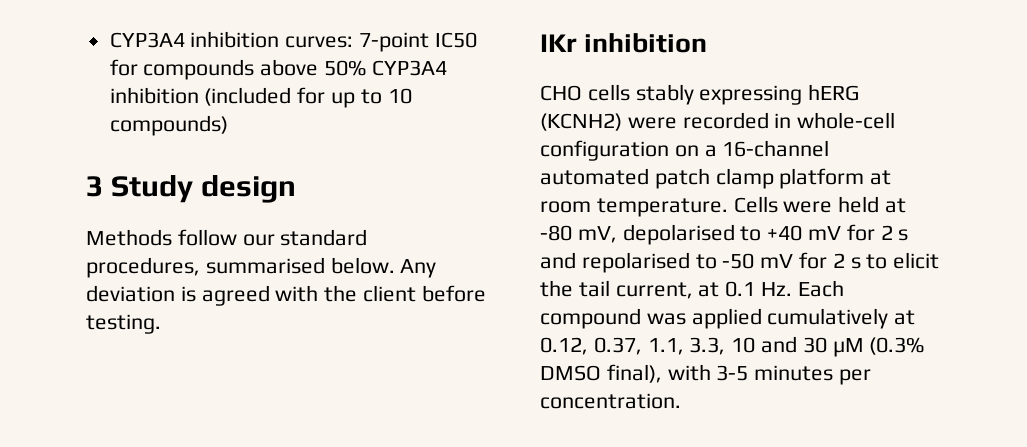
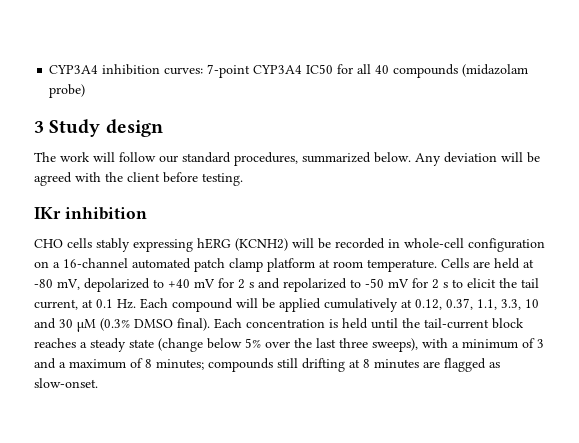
- CYP3A4 inhibition curves: 7-point IC50 for compounds above 50% CYP3A4 inhibition (included for up to 10 compounds)
+ CYP3A4 inhibition curves: 7-point CYP3A4 IC50 for all 40 compounds (midazolam probe)
- Methods follow our standard procedures, summarised below.
+ The work will follow our standard procedures, summarized below.
- Any deviation is agreed with the client before testing.
+ Any deviation will be agreed with the client before testing.
- CHO cells stably expressing hERG (KCNH2) were recorded in whole-cell configuration on a 16-channel automated patch clamp platform at room temperature.
+ CHO cells stably expressing hERG (KCNH2) will be recorded in whole-cell configuration on a 16-channel automated patch clamp platform at room temperature.
- Cells were held at -80 mV, depolarised to +40 mV for 2 s and repolarised to -50 mV for 2 s to elicit the tail current, at 0.1 Hz. Each compound was applied cumulatively at 0.12, 0.37, 1.1, 3.3, 10 and 30 µM (0.3% DMSO final), with 3-5 minutes per concentration.
+ Cells are held at -80 mV, depolarized to +40 mV for 2 s and repolarized to -50 mV for 2 s to elicit the tail current, at 0.1 Hz. Each compound will be applied cumulatively at 0.12, 0.37, 1.1, 3.3, 10 and 30 µM (0.3% DMSO final). Each concentration is held until the tail-current block reaches a steady state (change below 5% over the last three sweeps), with a minimum of 3 and a maximum of 8 minutes; compounds still drifting at 8 minutes are flagged as slow-onset.

